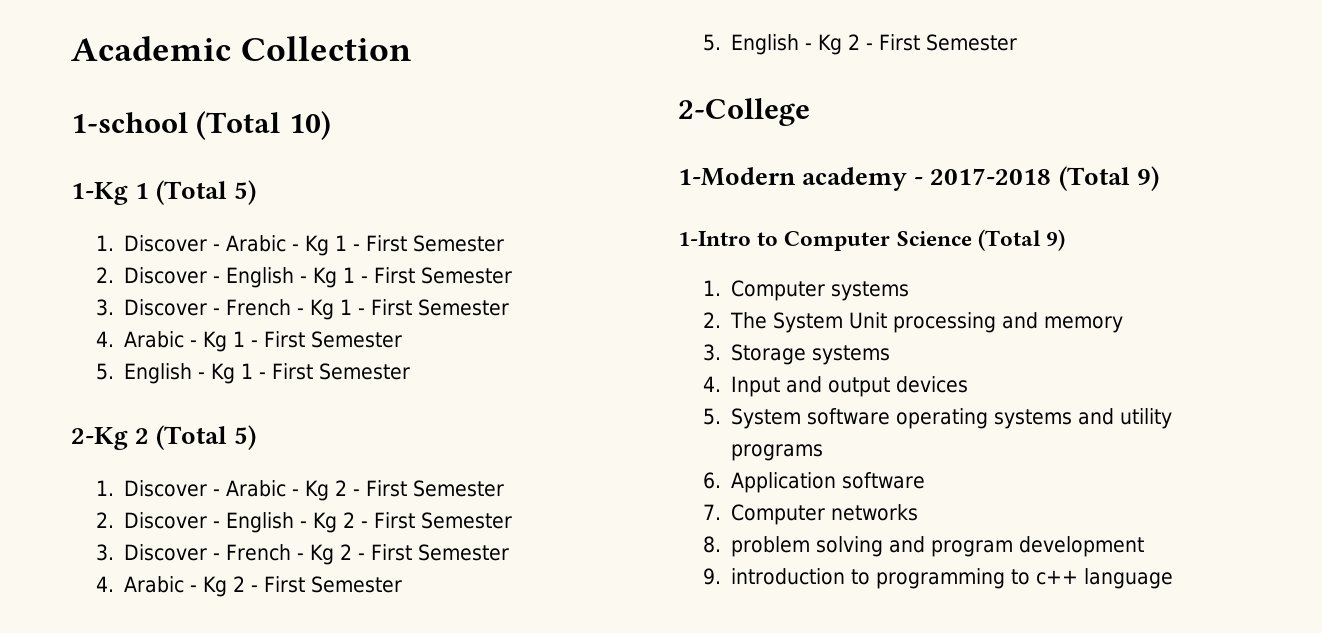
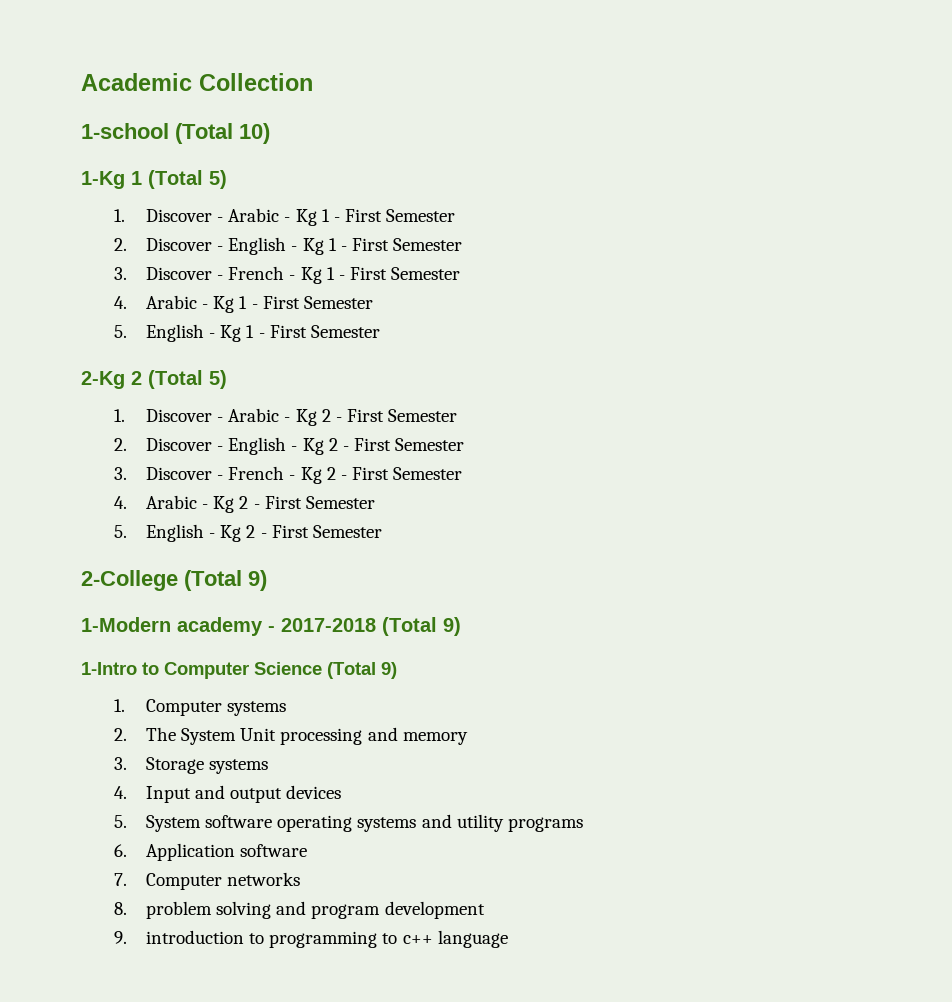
- 2-College
+ 2-College (Total 9)

